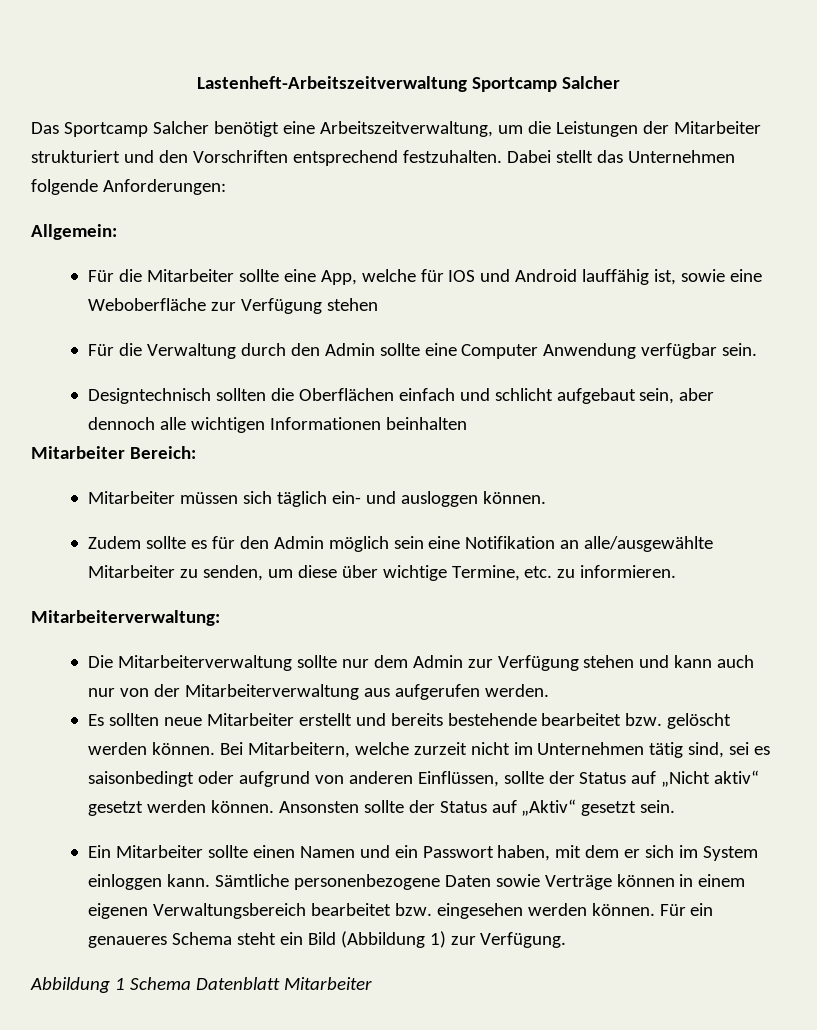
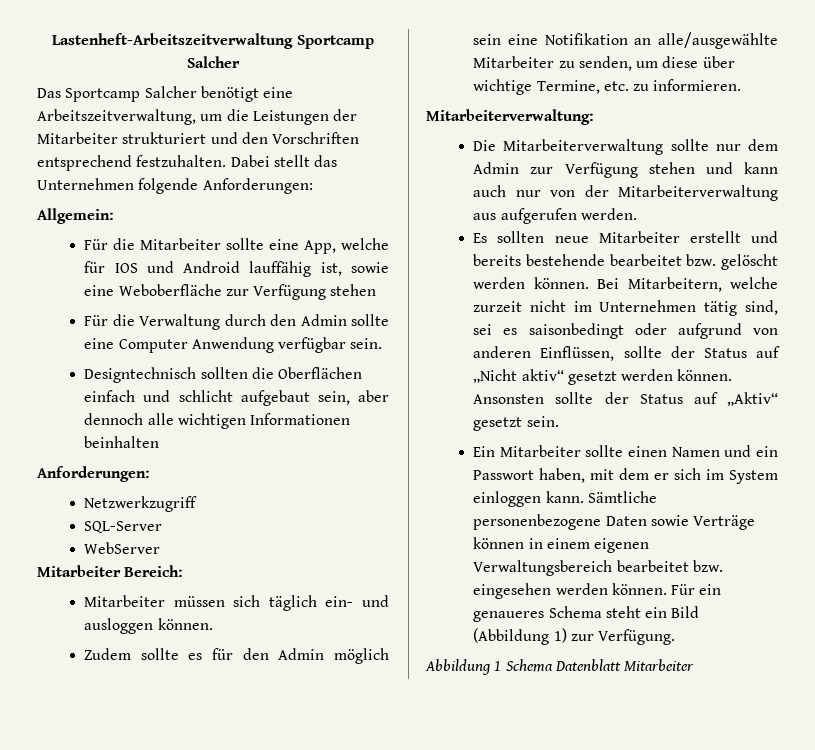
  Designtechnisch sollten die Oberflächen einfach und schlicht aufgebaut sein, aber dennoch alle wichtigen Informationen beinhalten
+ Anforderungen:
+ Netzwerkzugriff
+ SQL-Server
+ WebServer

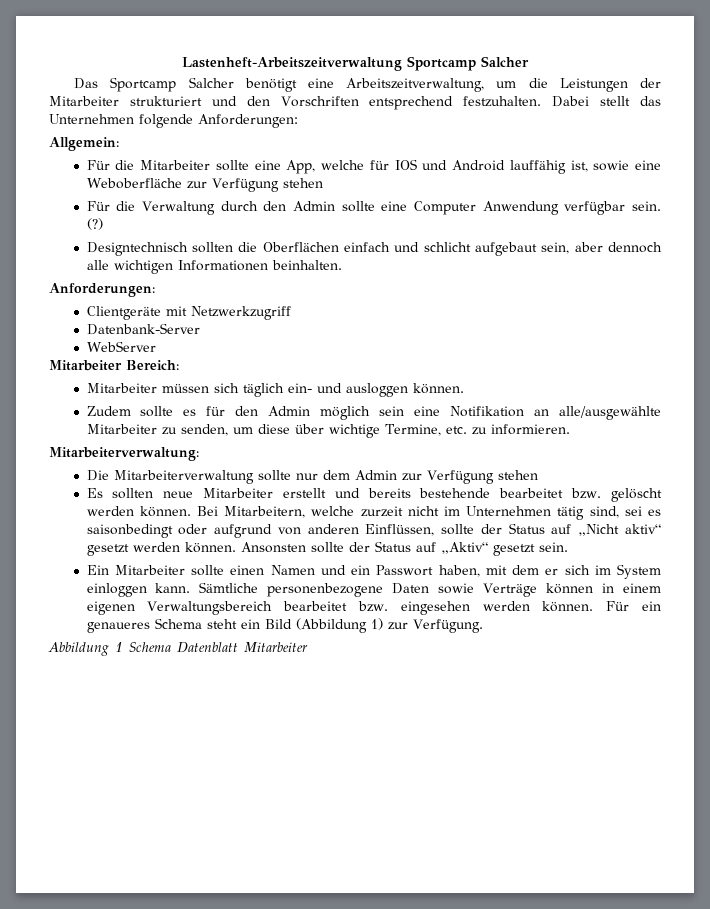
+ (?)
- Designtechnisch sollten die Oberflächen einfach und schlicht aufgebaut sein, aber dennoch alle wichtigen Informationen beinhalten
+ Designtechnisch sollten die Oberflächen einfach und schlicht aufgebaut sein, aber dennoch alle wichtigen Informationen beinhalten.
  Anforderungen:
- Netzwerkzugriff
+ Clientgeräte mit Netzwerkzugriff
- SQL-Server
+ Datenbank-Server
- Die Mitarbeiterverwaltung sollte nur dem Admin zur Verfügung stehen und kann auch nur von der Mitarbeiterverwaltung aus aufgerufen werden.
+ Die Mitarbeiterverwaltung sollte nur dem Admin zur Verfügung stehen

